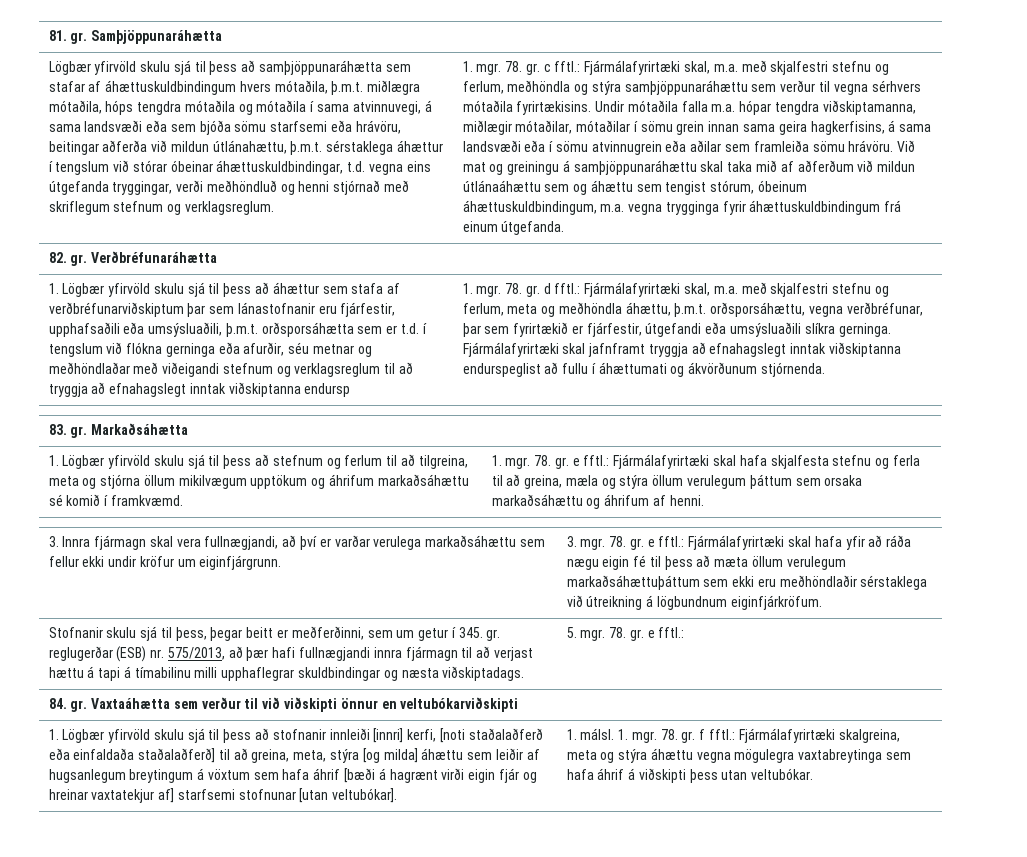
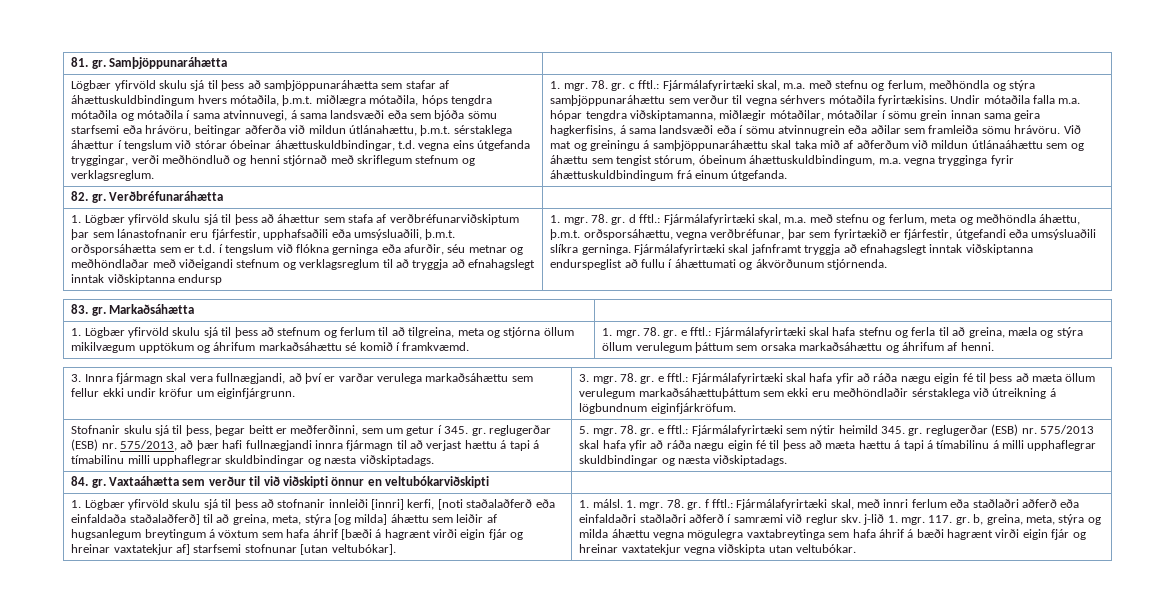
- 78. gr. c fftl.: Fjármálafyrirtæki skal, m.a. með skjalfestri stefnu og ferlum, meðhöndla og stýra samþjöppunaráhættu sem verður til vegna sérhvers mótaðila fyrirtækisins.
+ 78. gr. c fftl.: Fjármálafyrirtæki skal, m.a. með stefnu og ferlum, meðhöndla og stýra samþjöppunaráhættu sem verður til vegna sérhvers mótaðila fyrirtækisins.
- 78. gr. d fftl.: Fjármálafyrirtæki skal, m.a. með skjalfestri stefnu og ferlum, meta og meðhöndla áhættu, þ.m.t. orðsporsáhættu, vegna verðbréfunar, þar sem fyrirtækið er fjárfestir, útgefandi eða umsýsluaðili slíkra gerninga.
+ 78. gr. d fftl.: Fjármálafyrirtæki skal, m.a. með stefnu og ferlum, meta og meðhöndla áhættu, þ.m.t. orðsporsáhættu, vegna verðbréfunar, þar sem fyrirtækið er fjárfestir, útgefandi eða umsýsluaðili slíkra gerninga.
- 78. gr. e fftl.: Fjármálafyrirtæki skal hafa skjalfesta stefnu og ferla til að greina, mæla og stýra öllum verulegum þáttum sem orsaka markaðsáhættu og áhrifum af henni.
+ 78. gr. e fftl.: Fjármálafyrirtæki skal hafa stefnu og ferla til að greina, mæla og stýra öllum verulegum þáttum sem orsaka markaðsáhættu og áhrifum af henni.
- 5. mgr. 78. gr. e fftl.:
+ 5. mgr. 78. gr. e fftl.: Fjármálafyrirtæki sem nýtir heimild 345. gr. reglugerðar (ESB) nr. 575/2013 skal hafa yfir að ráða nægu eigin fé til þess að mæta hættu á tapi á tímabilinu á milli upphaflegrar skuldbindingar og næsta viðskiptadags.
- 78. gr. f fftl.: Fjármálafyrirtæki skalgreina, meta og stýra áhættu vegna mögulegra vaxtabreytinga sem hafa áhrif á viðskipti þess utan veltubókar.
+ 78. gr. f fftl.: Fjármálafyrirtæki skal, með innri ferlum eða staðlaðri aðferð eða einfaldaðri staðlaðri aðferð í samræmi við reglur skv. j-lið 1. mgr. 117. gr. b, greina, meta, stýra og milda áhættu vegna mögulegra vaxtabreytinga sem hafa áhrif á bæði hagrænt virði eigin fjár og hreinar vaxtatekjur vegna viðskipta utan veltubókar.

